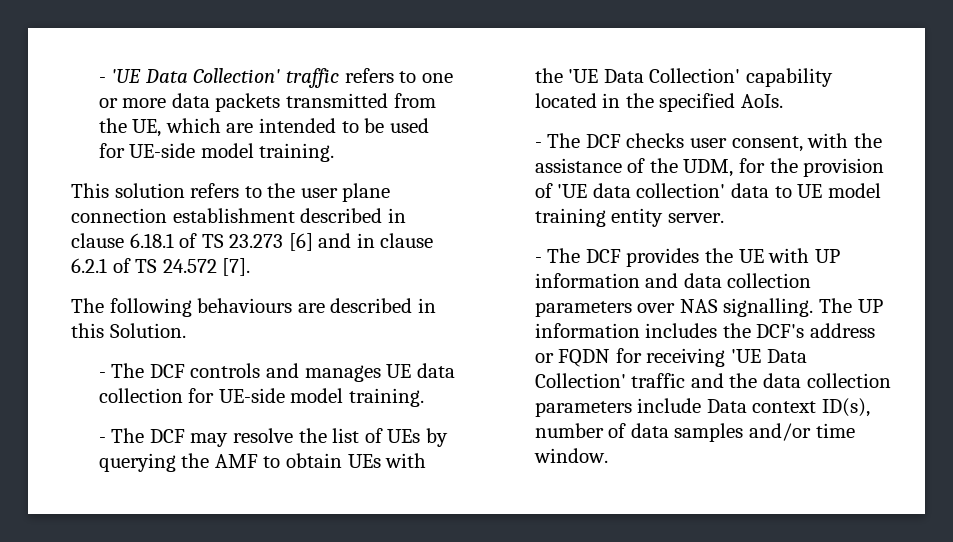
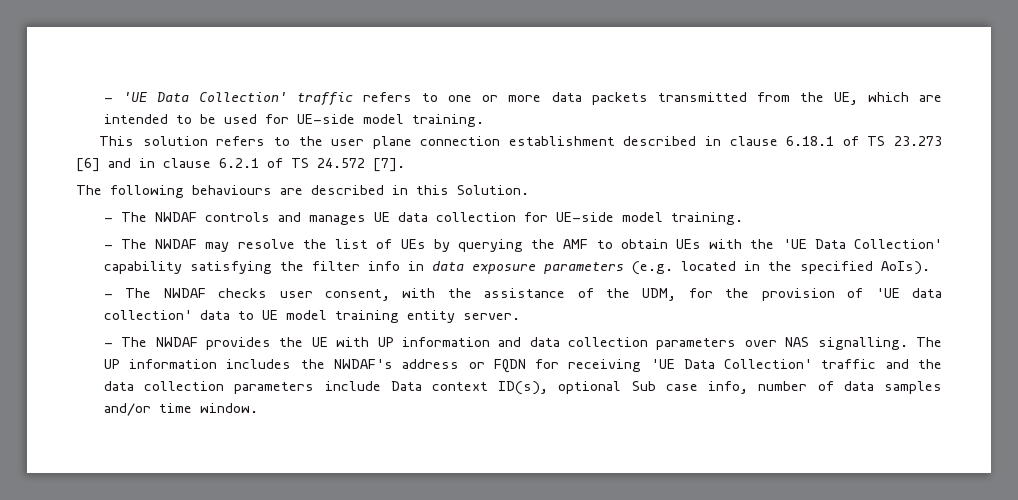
- - The DCF controls and manages UE data collection for UE-side model training.
+ - The NWDAF controls and manages UE data collection for UE-side model training.
- - The DCF may resolve the list of UEs by querying the AMF to obtain UEs with the 'UE Data Collection' capability located in the specified AoIs.
- - The DCF checks user consent, with the assistance of the UDM, for the provision of 'UE data collection' data to UE model training entity server.
+ - The NWDAF may resolve the list of UEs by querying the AMF to obtain UEs with the 'UE Data Collection' capability satisfying the filter info in data exposure parameters (e.g. located in the specified AoIs).
+ - The NWDAF checks user consent, with the assistance of the UDM, for the provision of 'UE data collection' data to UE model training entity server.
- - The DCF provides the UE with UP information and data collection parameters over NAS signalling.
+ - The NWDAF provides the UE with UP information and data collection parameters over NAS signalling.
- The UP information includes the DCF's address or FQDN for receiving 'UE Data Collection' traffic and the data collection parameters include Data context ID(s), number of data samples and/or time window.
+ The UP information includes the NWDAF's address or FQDN for receiving 'UE Data Collection' traffic and the data collection parameters include Data context ID(s), optional Sub case info, number of data samples and/or time window.

